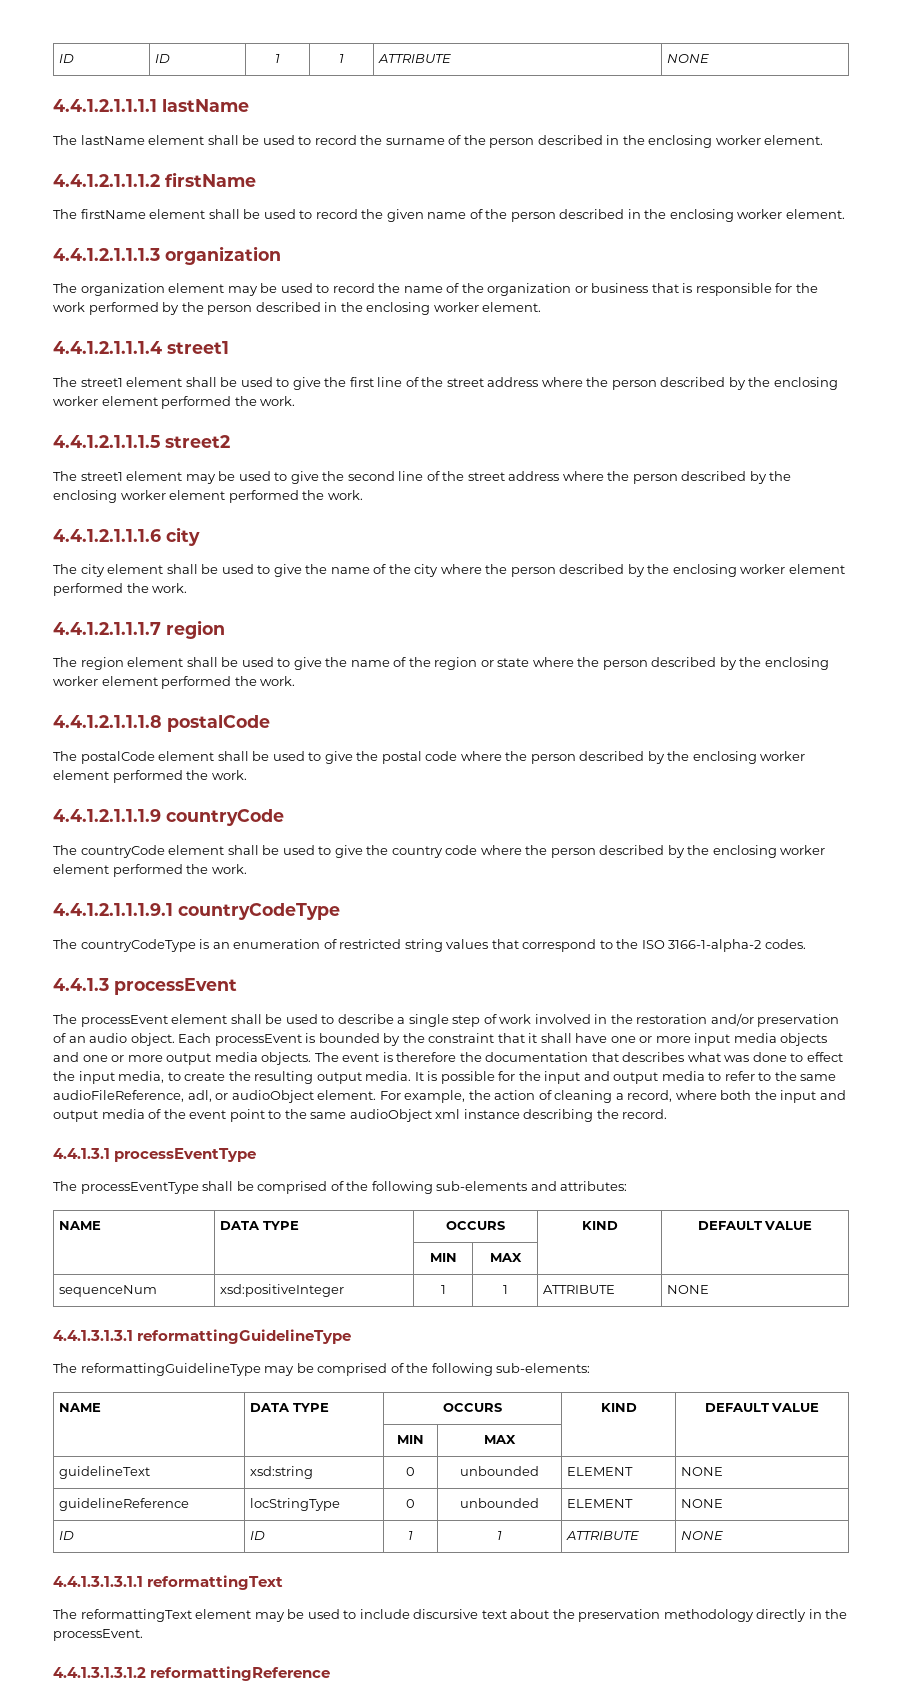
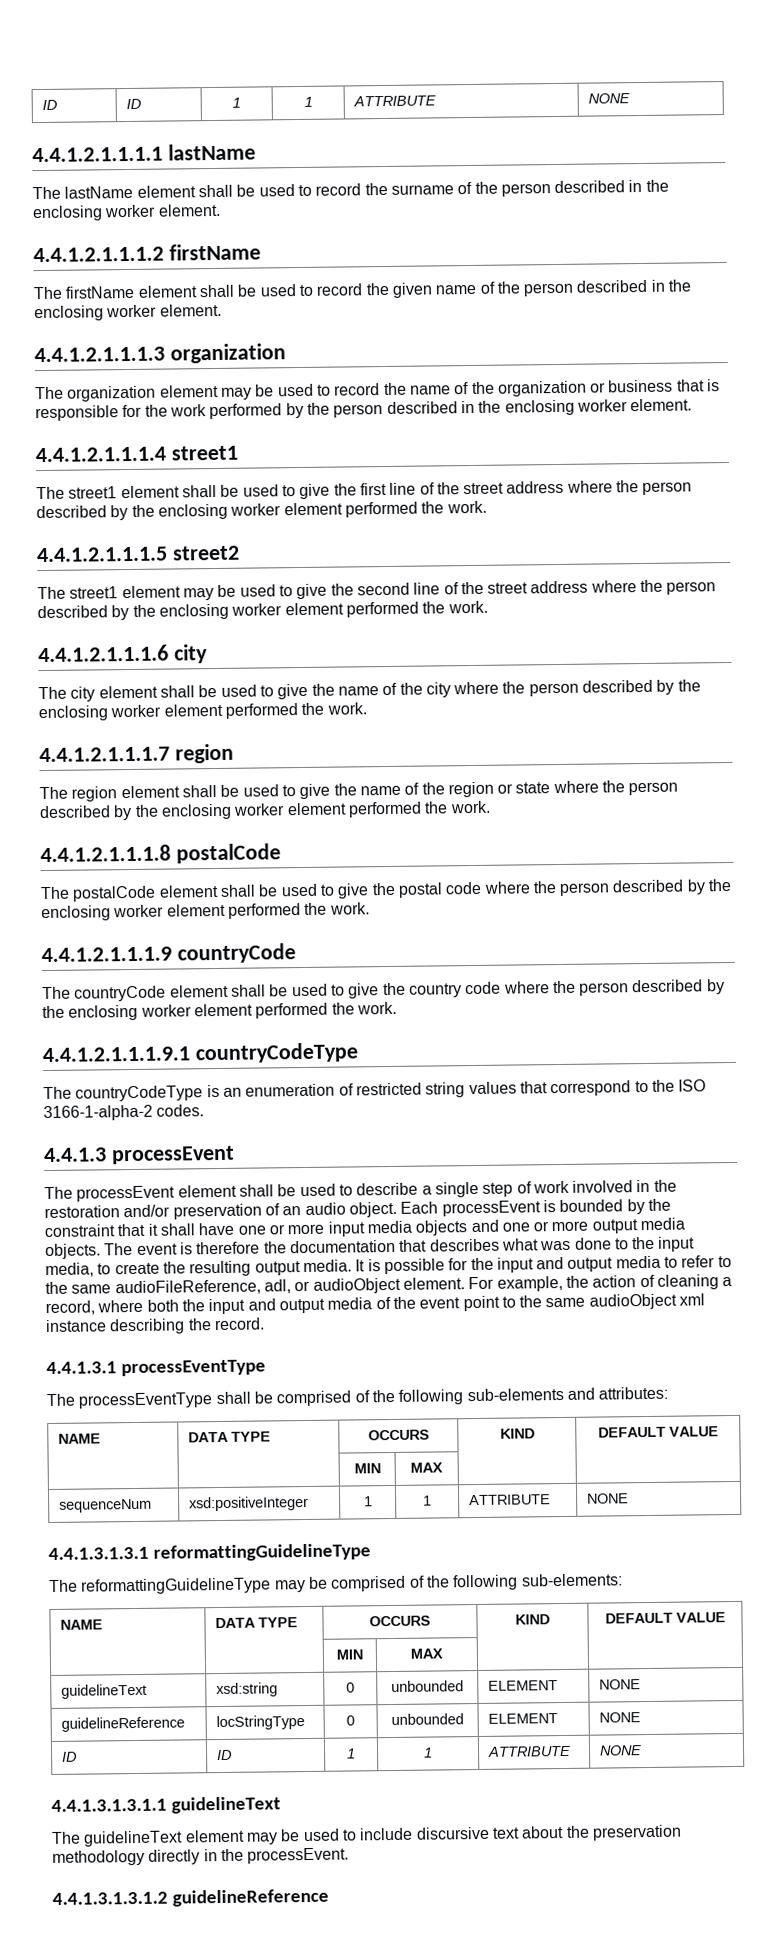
- The event is therefore the documentation that describes what was done to effect the input media, to create the resulting output media.
+ The event is therefore the documentation that describes what was done to the input media, to create the resulting output media.
- 4.4.1.3.1.3.1.1 reformattingText
- The reformattingText element may be used to include discursive text about the preservation methodology directly in the processEvent.
+ 4.4.1.3.1.3.1.1 guidelineText
+ The guidelineText element may be used to include discursive text about the preservation methodology directly in the processEvent.
- 4.4.1.3.1.3.1.2 reformattingReference
+ 4.4.1.3.1.3.1.2 guidelineReference

